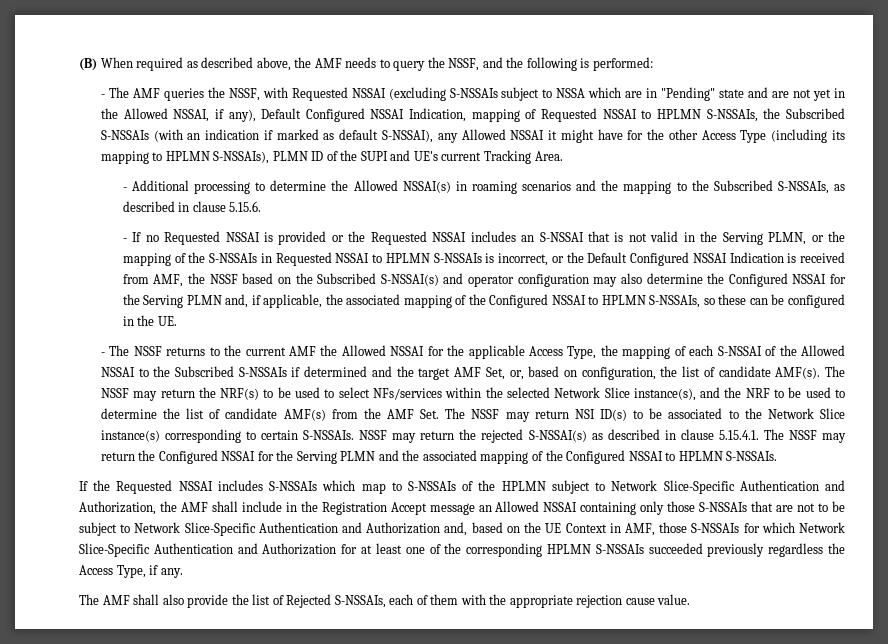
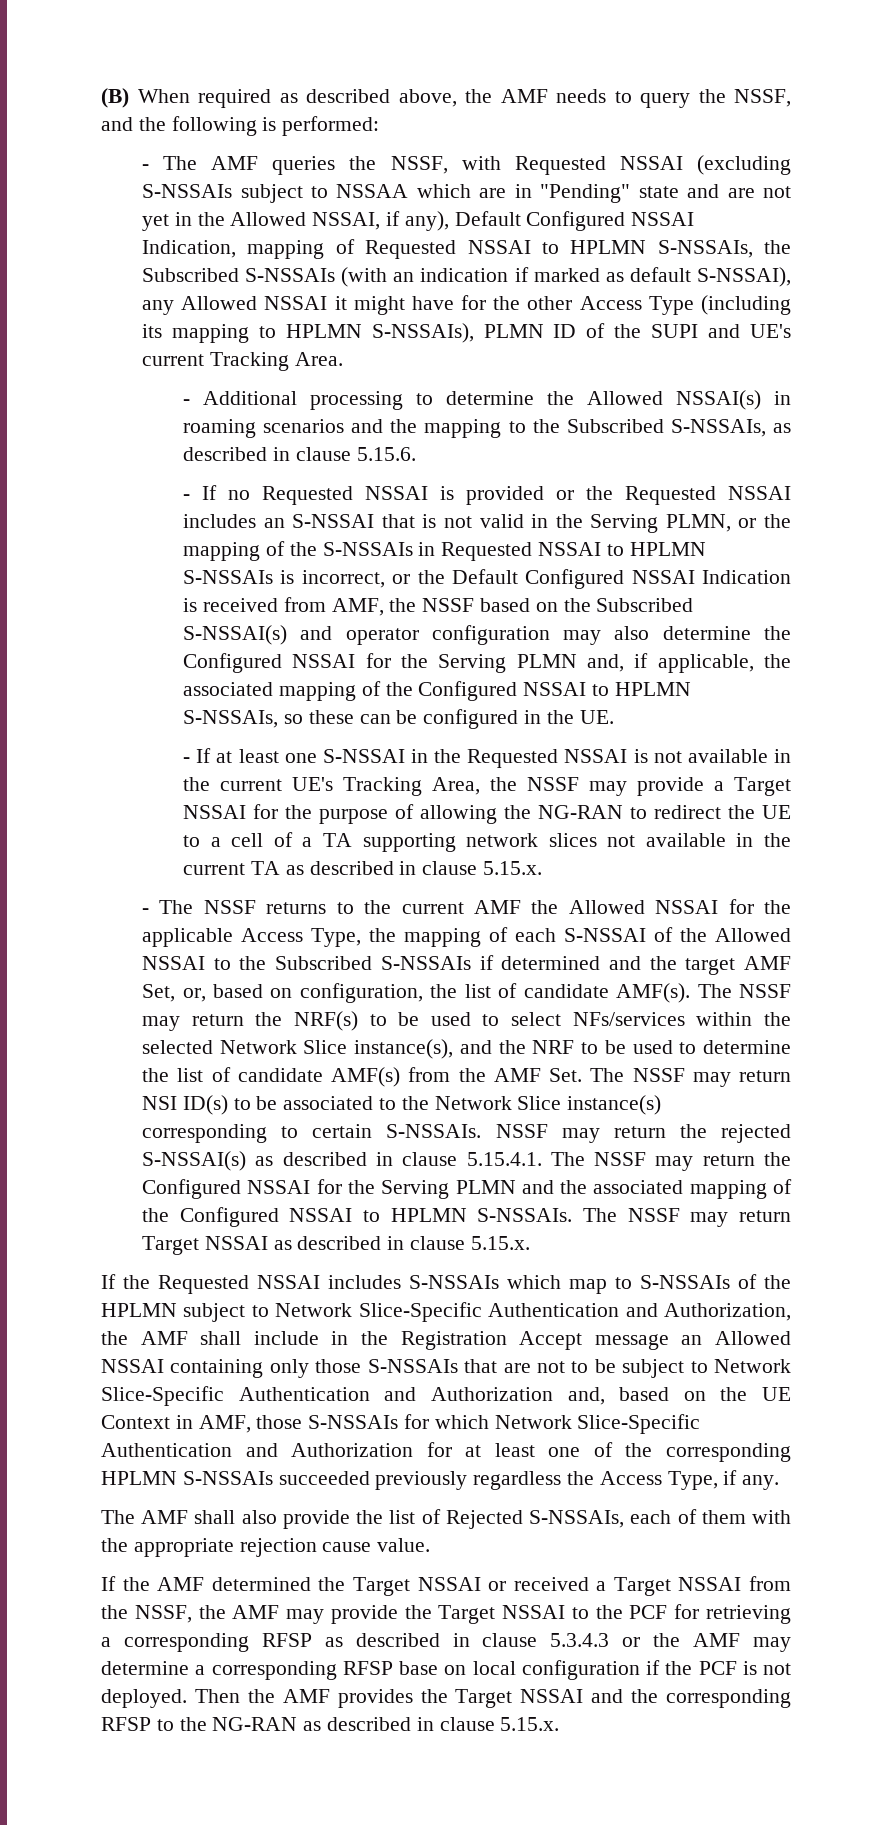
- - The AMF queries the NSSF, with Requested NSSAI (excluding S-NSSAIs subject to NSSA which are in "Pending" state and are not yet in the Allowed NSSAI, if any), Default Configured NSSAI Indication, mapping of Requested NSSAI to HPLMN S-NSSAIs, the Subscribed S-NSSAIs (with an indication if marked as default S-NSSAI), any Allowed NSSAI it might have for the other Access Type (including its mapping to HPLMN S-NSSAIs), PLMN ID of the SUPI and UE's current Tracking Area.
+ - The AMF queries the NSSF, with Requested NSSAI (excluding S-NSSAIs subject to NSSAA which are in "Pending" state and are not yet in the Allowed NSSAI, if any), Default Configured NSSAI Indication, mapping of Requested NSSAI to HPLMN S-NSSAIs, the Subscribed S-NSSAIs (with an indication if marked as default S-NSSAI), any Allowed NSSAI it might have for the other Access Type (including its mapping to HPLMN S-NSSAIs), PLMN ID of the SUPI and UE's current Tracking Area.
+ - If at least one S-NSSAI in the Requested NSSAI is not available in the current UE's Tracking Area, the NSSF may provide a Target NSSAI for the purpose of allowing the NG-RAN to redirect the UE to a cell of a TA supporting network slices not available in the current TA as described in clause 5.15.x.
+ The NSSF may return Target NSSAI as described in clause 5.15.x.
+ If the AMF determined the Target NSSAI or received a Target NSSAI from the NSSF, the AMF may provide the Target NSSAI to the PCF for retrieving a corresponding RFSP as described in clause 5.3.4.3 or the AMF may determine a corresponding RFSP base on local configuration if the PCF is not deployed. Then the AMF provides the Target NSSAI and the corresponding RFSP to the NG-RAN as described in clause 5.15.x.

